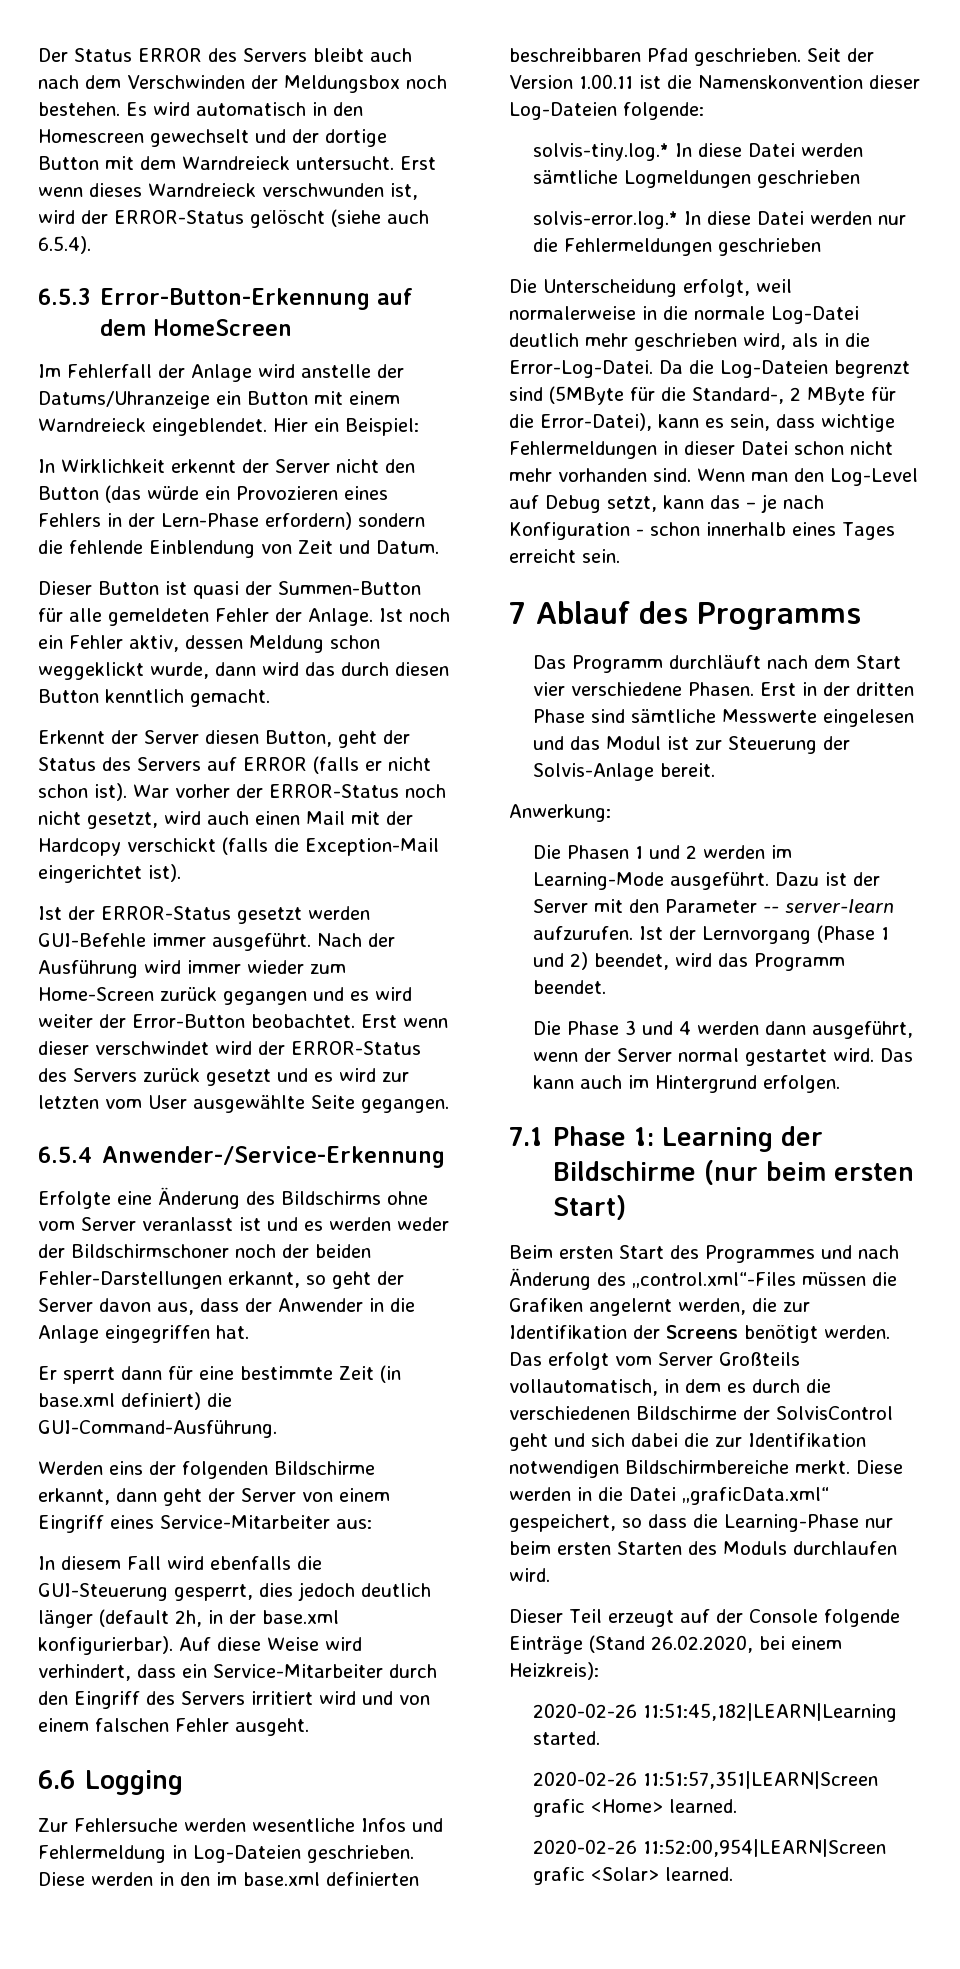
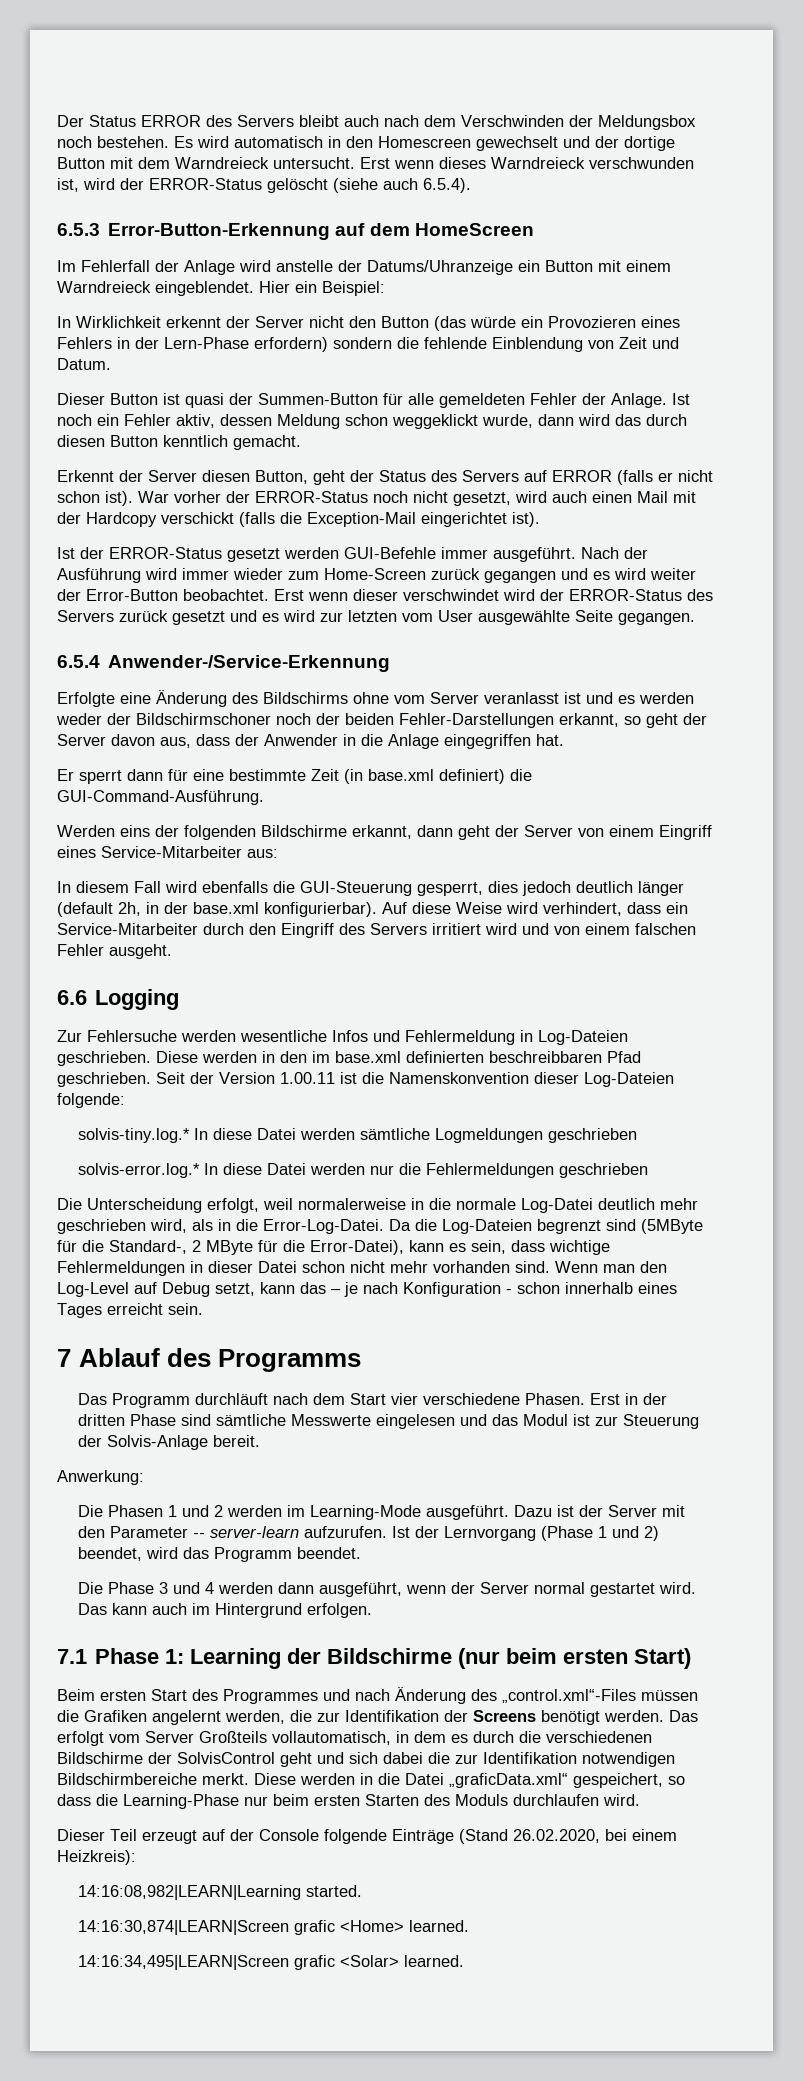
- 2020-02-26 11:51:45,182|LEARN|Learning started.
+ 14:16:08,982|LEARN|Learning started.
- 2020-02-26 11:51:57,351|LEARN|Screen grafic <Home> learned.
+ 14:16:30,874|LEARN|Screen grafic <Home> learned.
- 2020-02-26 11:52:00,954|LEARN|Screen grafic <Solar> learned.
+ 14:16:34,495|LEARN|Screen grafic <Solar> learned.

